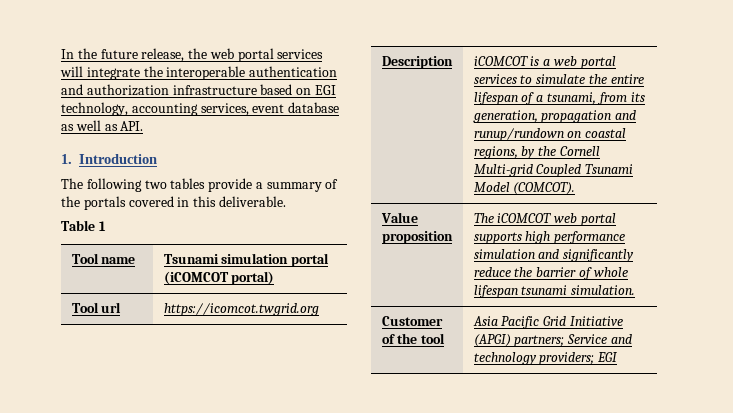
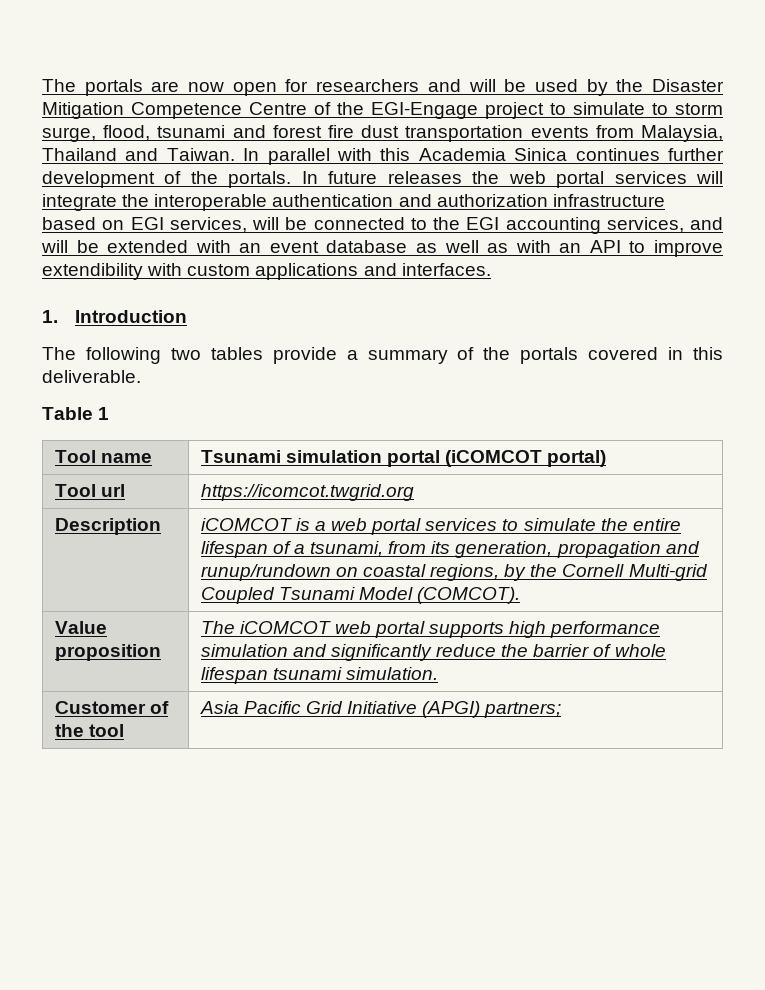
- In the future release, the web portal services will integrate the interoperable authentication and authorization infrastructure based on EGI technology, accounting services, event database as well as API.
+ The portals are now open for researchers and will be used by the Disaster Mitigation Competence Centre of the EGI-Engage project to simulate to storm surge, flood, tsunami and forest fire dust transportation events from Malaysia, Thailand and Taiwan. In parallel with this Academia Sinica continues further development of the portals. In future releases the web portal services will integrate the interoperable authentication and authorization infrastructure based on EGI services, will be connected to the EGI accounting services, and will be extended with an event database as well as with an API to improve extendibility with custom applications and interfaces.
- Customer of the tool | Asia Pacific Grid Initiative (APGI) partners; Service and technology providers; EGI
+ Customer of the tool | Asia Pacific Grid Initiative (APGI) partners;

